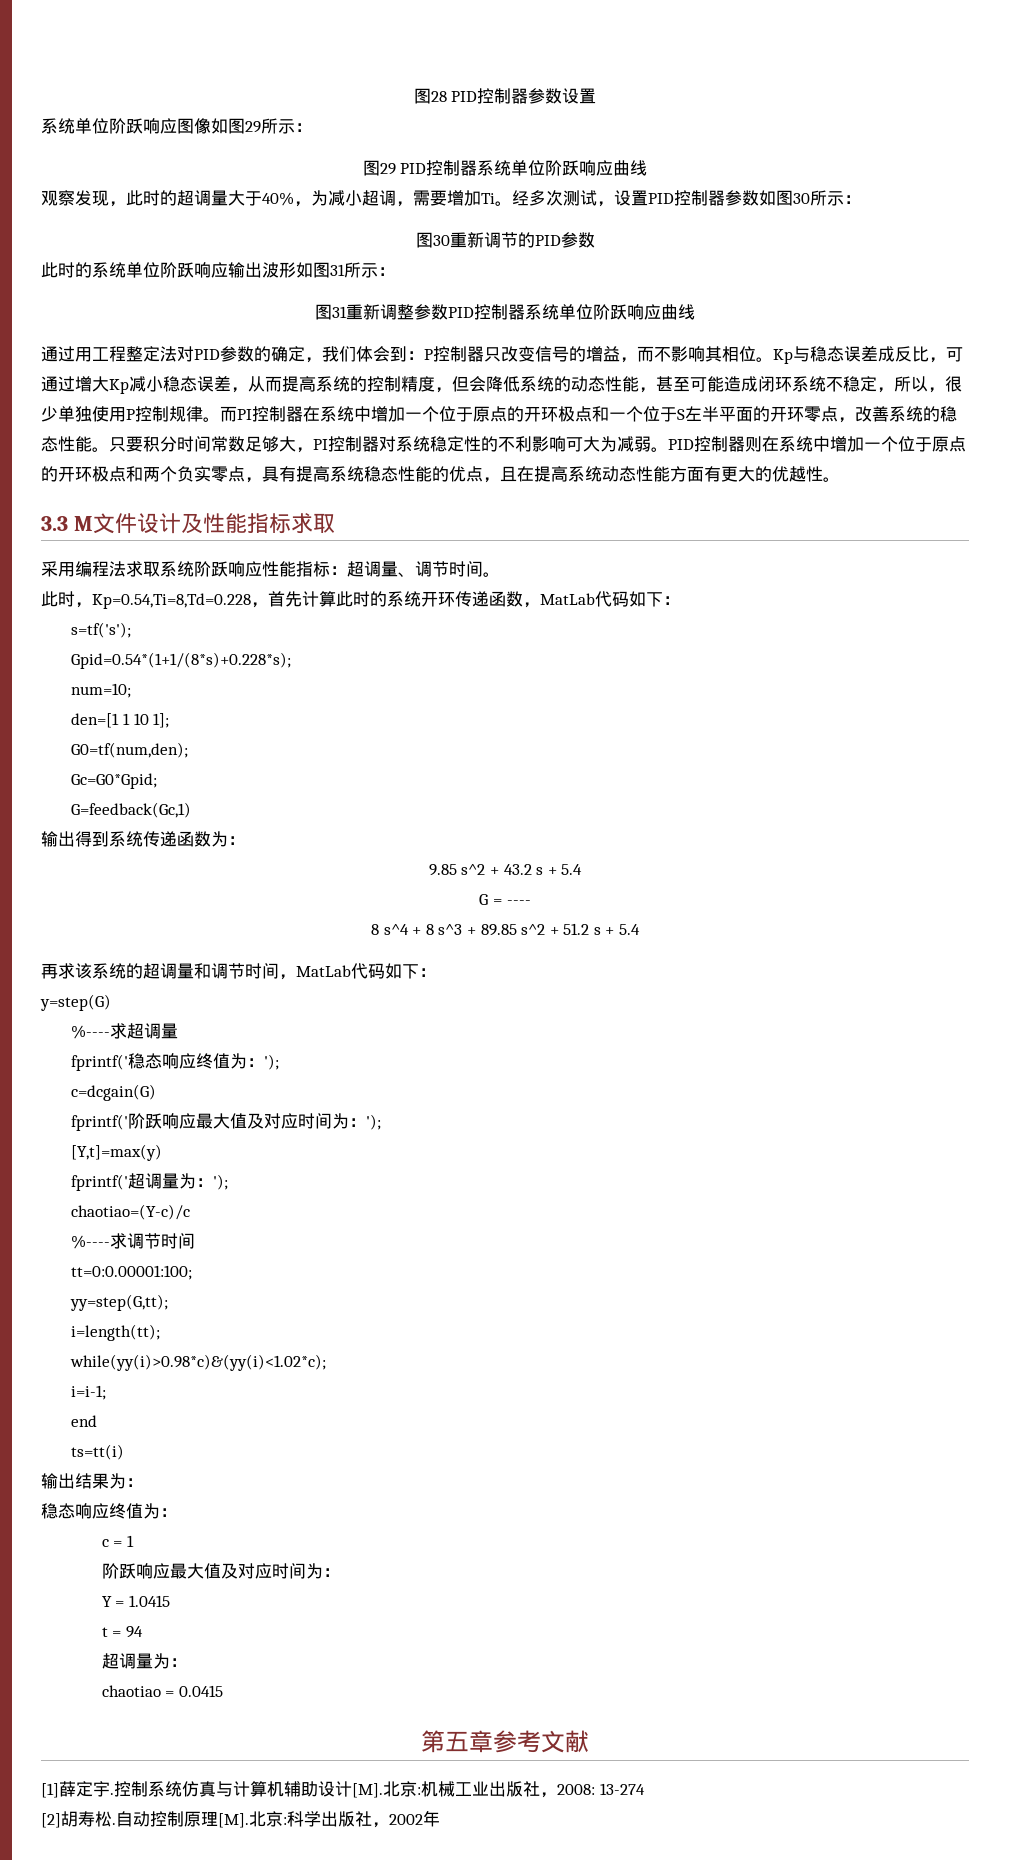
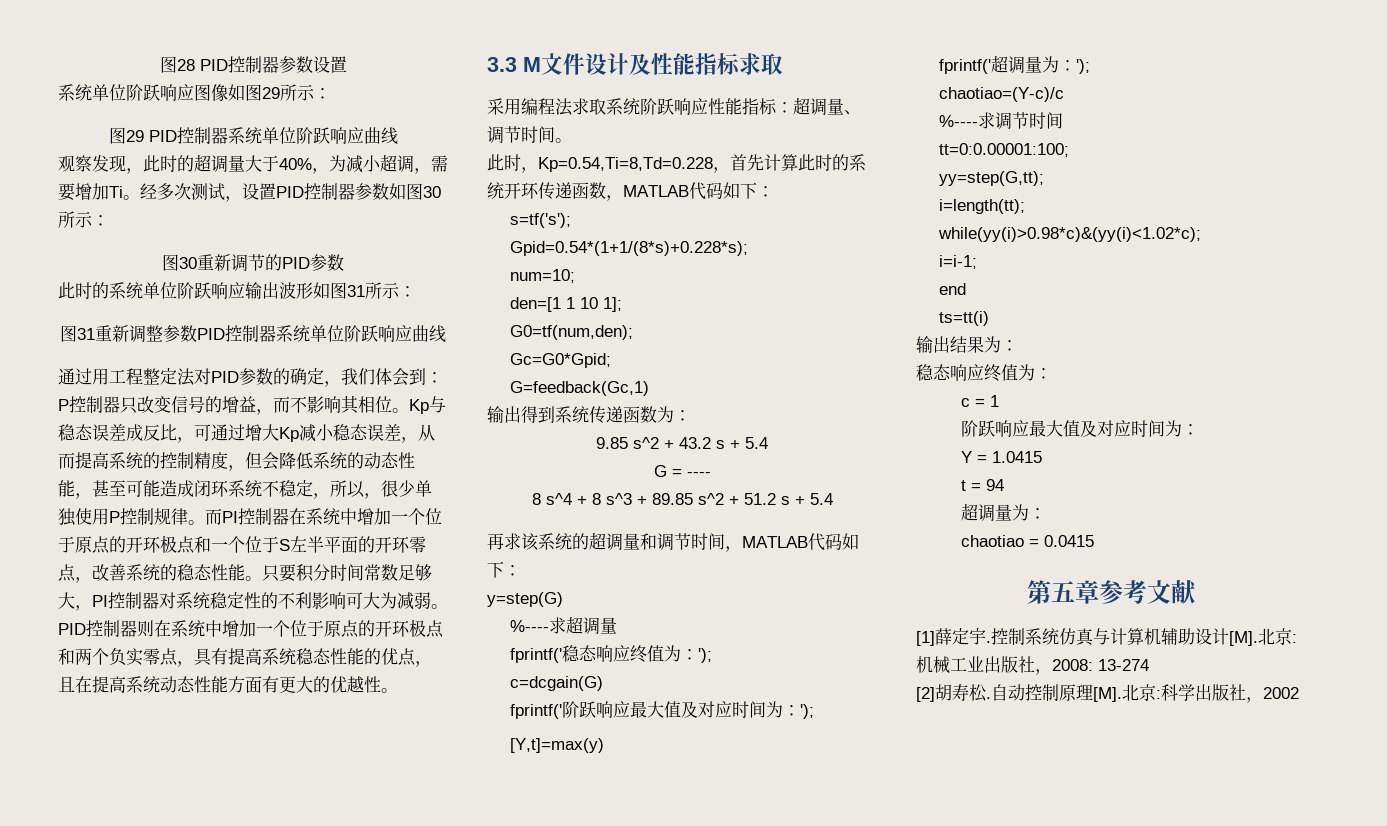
- 此时，Kp=0.54,Ti=8,Td=0.228，首先计算此时的系统开环传递函数，MatLab代码如下：
+ 此时，Kp=0.54,Ti=8,Td=0.228，首先计算此时的系统开环传递函数，MATLAB代码如下：
- 再求该系统的超调量和调节时间，MatLab代码如下：
+ 再求该系统的超调量和调节时间，MATLAB代码如下：
- 自动控制原理[M].北京:科学出版社，2002年
+ 自动控制原理[M].北京:科学出版社，2002

